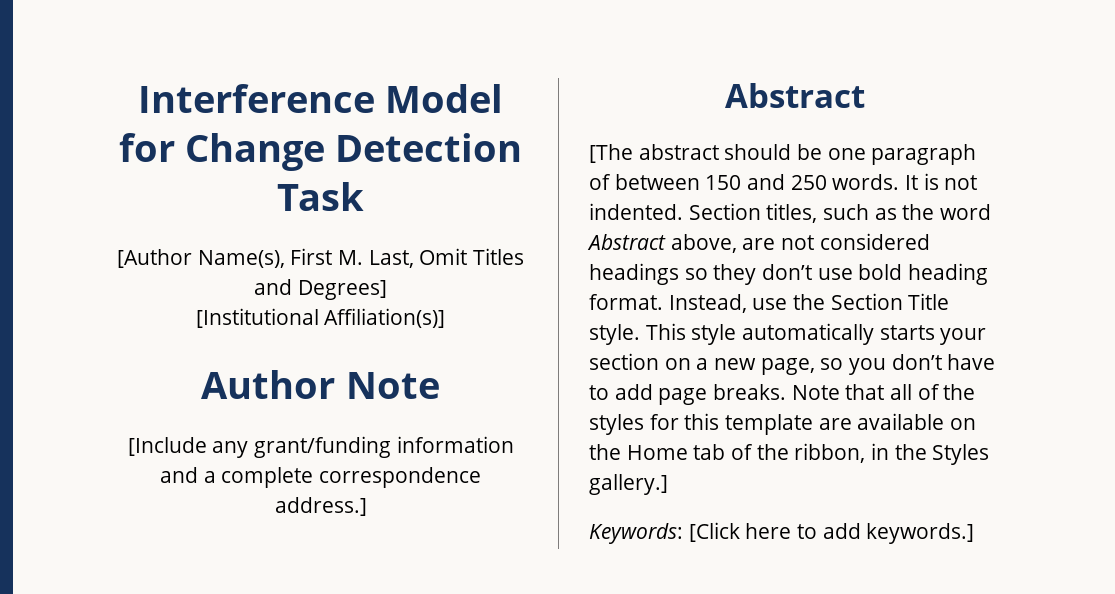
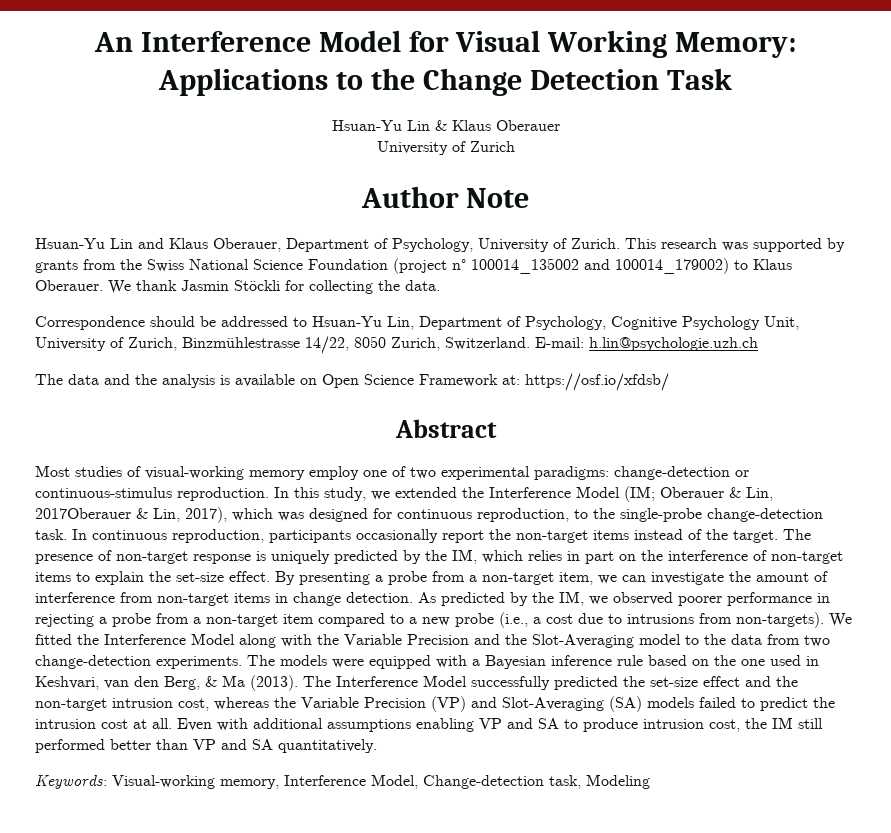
- Interference Model for Change Detection Task
- [Author Name(s), First M. Last, Omit Titles and Degrees]
- [Institutional Affiliation(s)]
+ An Interference Model for Visual Working Memory: Applications to the Change Detection Task
+ Hsuan-Yu Lin & Klaus Oberauer
+ University of Zurich
  Author Note
- [Include any grant/funding information and a complete correspondence address.]
+ Hsuan-Yu Lin and Klaus Oberauer, Department of Psychology, University of Zurich. This research was supported by grants from the Swiss National Science Foundation (project n° 100014_135002 and 100014_179002) to Klaus Oberauer. We thank Jasmin Stöckli for collecting the data.
+ Correspondence should be addressed to Hsuan-Yu Lin, Department of Psychology, Cognitive Psychology Unit, University of Zurich, Binzmühlestrasse 14/22, 8050 Zurich, Switzerland. E-mail: h.lin@psychologie.uzh.ch
+ The data and the analysis is available on Open Science Framework at: https://osf.io/xfdsb/
  Abstract
- [The abstract should be one paragraph of between 150 and 250 words. It is not indented. Section titles, such as the word Abstract above, are not considered headings so they don’t use bold heading format. Instead, use the Section Title style. This style automatically starts your section on a new page, so you don’t have to add page breaks. Note that all of the styles for this template are available on the Home tab of the ribbon, in the Styles gallery.]
- Keywords: [Click here to add keywords.]
+ Most studies of visual-working memory employ one of two experimental paradigms: change-detection or continuous-stimulus reproduction. In this study, we extended the Interference Model (IM; Oberauer & Lin, 2017Oberauer & Lin, 2017), which was designed for continuous reproduction, to the single-probe change-detection task. In continuous reproduction, participants occasionally report the non-target items instead of the target. The presence of non-target response is uniquely predicted by the IM, which relies in part on the interference of non-target items to explain the set-size effect. By presenting a probe from a non-target item, we can investigate the amount of interference from non-target items in change detection. As predicted by the IM, we observed poorer performance in rejecting a probe from a non-target item compared to a new probe (i.e., a cost due to intrusions from non-targets). We fitted the Interference Model along with the Variable Precision and the Slot-Averaging model to the data from two change-detection experiments. The models were equipped with a Bayesian inference rule based on the one used in Keshvari, van den Berg, & Ma (2013). The Interference Model successfully predicted the set-size effect and the non-target intrusion cost, whereas the Variable Precision (VP) and Slot-Averaging (SA) models failed to predict the intrusion cost at all. Even with additional assumptions enabling VP and SA to produce intrusion cost, the IM still performed better than VP and SA quantitatively.
+ Keywords: Visual-working memory, Interference Model, Change-detection task, Modeling

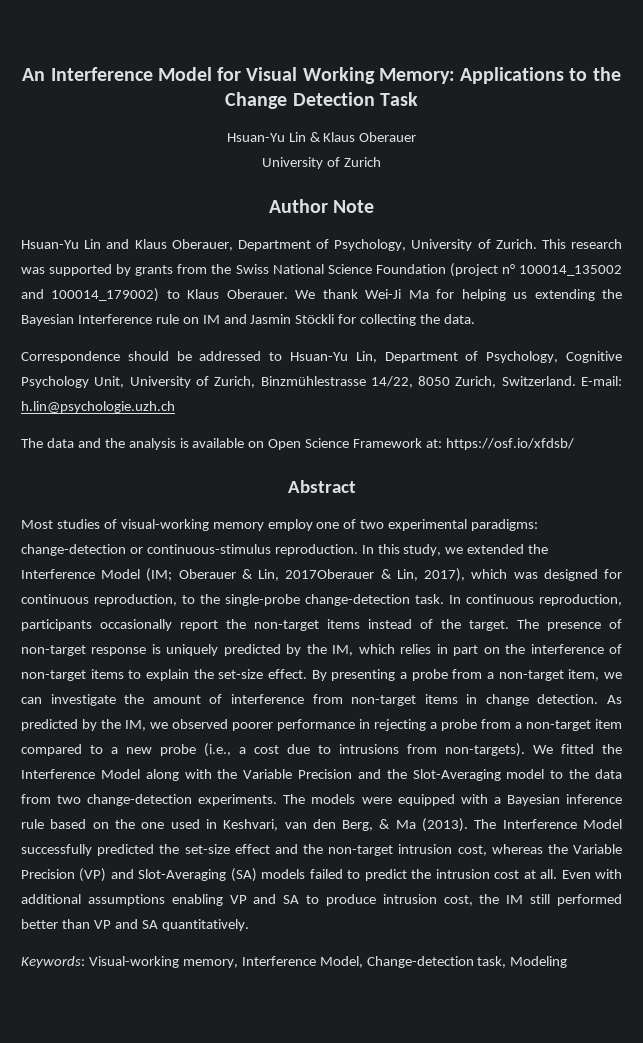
- We thank Jasmin Stöckli for collecting the data.
+ We thank Wei-Ji Ma for helping us extending the Bayesian Interference rule on IM and Jasmin Stöckli for collecting the data.

